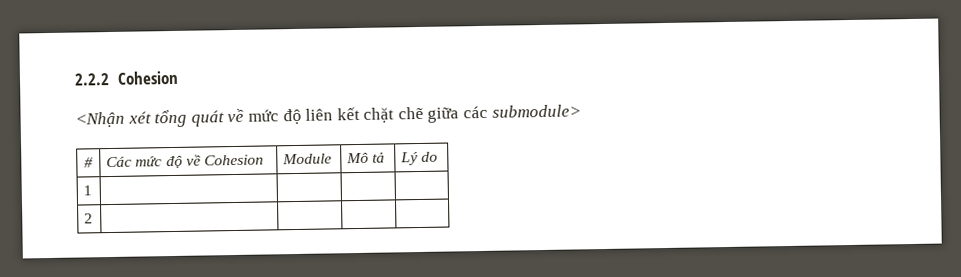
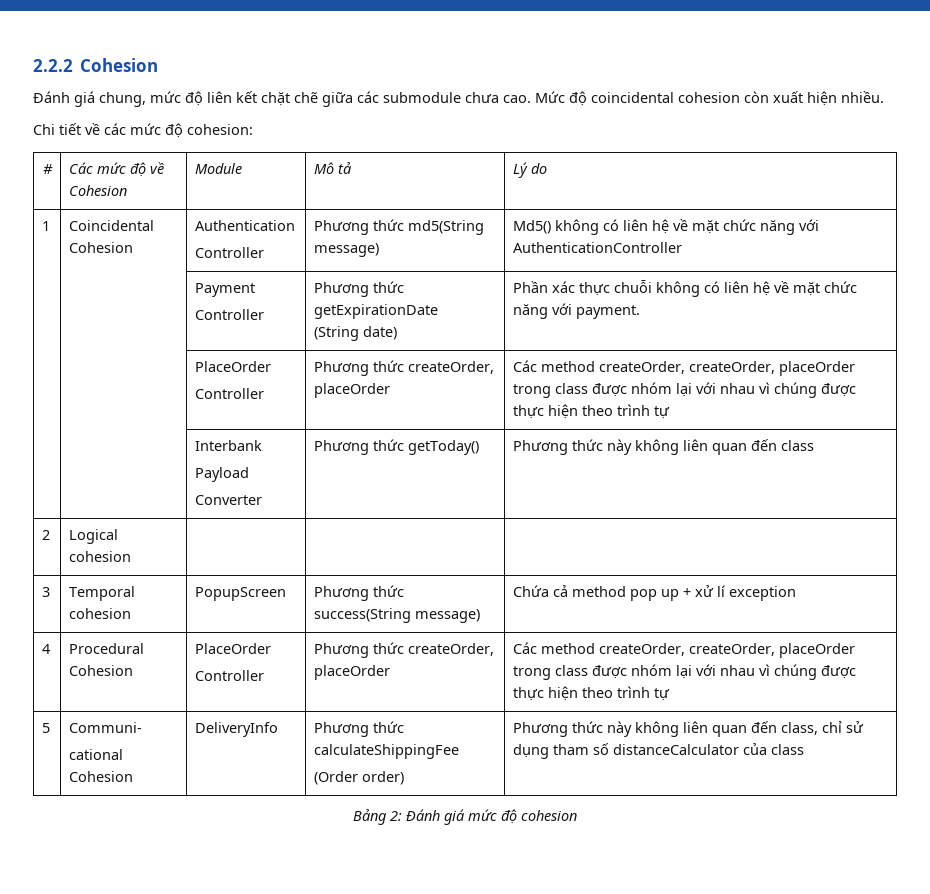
- <Nhận xét tổng quát về mức độ liên kết chặt chẽ giữa các submodule>
+ Đánh giá chung, mức độ liên kết chặt chẽ giữa các submodule chưa cao. Mức độ coincidental cohesion còn xuất hiện nhiều.
+ Chi tiết về các mức độ cohesion:
- 1 | | | |
- 2 | | | |
+ 1 | Coincidental Cohesion | Authentication
+ Controller | Phương thức md5(String message) | Md5() không có liên hệ về mặt chức năng với AuthenticationController
+ | | Payment
+ Controller | Phương thức getExpirationDate
+ (String date) | Phần xác thực chuỗi không có liên hệ về mặt chức năng với payment.
+ | | PlaceOrder
+ Controller | Phương thức createOrder, placeOrder | Các method createOrder, createOrder, placeOrder trong class được nhóm lại với nhau vì chúng được thực hiện theo trình tự
+ | | Interbank
+ Payload
+ Converter | Phương thức getToday() | Phương thức này không liên quan đến class
+ 2 | Logical cohesion | | |
+ 3 | Temporal cohesion | PopupScreen | Phương thức success(String message) | Chứa cả method pop up + xử lí exception
+ 4 | Procedural Cohesion | PlaceOrder
+ Controller | Phương thức createOrder, placeOrder | Các method createOrder, createOrder, placeOrder trong class được nhóm lại với nhau vì chúng được thực hiện theo trình tự
+ 5 | Communi-
+ cational Cohesion | DeliveryInfo | Phương thức calculateShippingFee
+ (Order order) | Phương thức này không liên quan đến class, chỉ sử dụng tham số distanceCalculator của class
+ Bảng 2: Đánh giá mức độ cohesion

